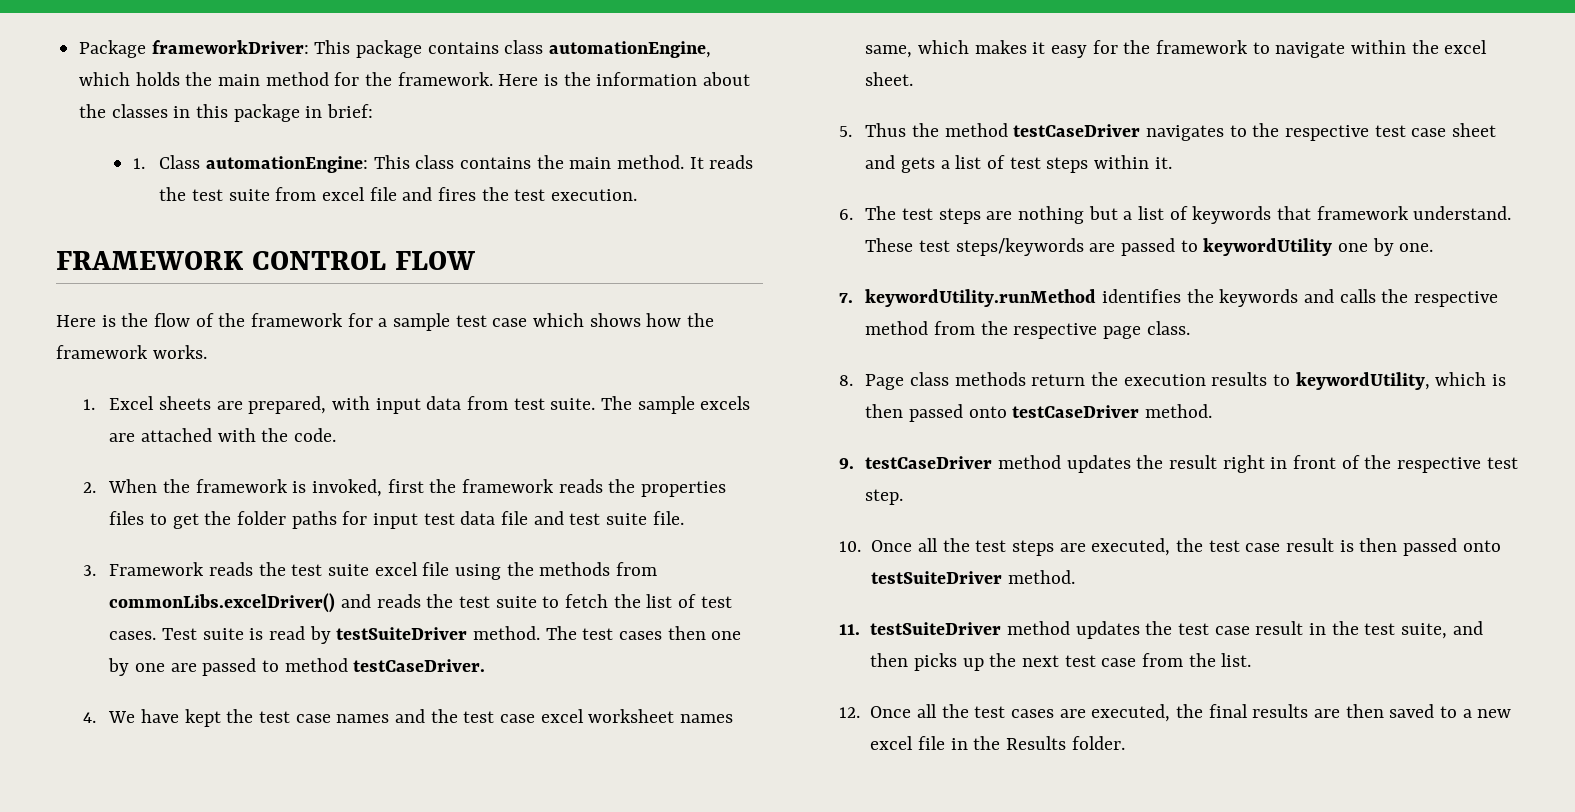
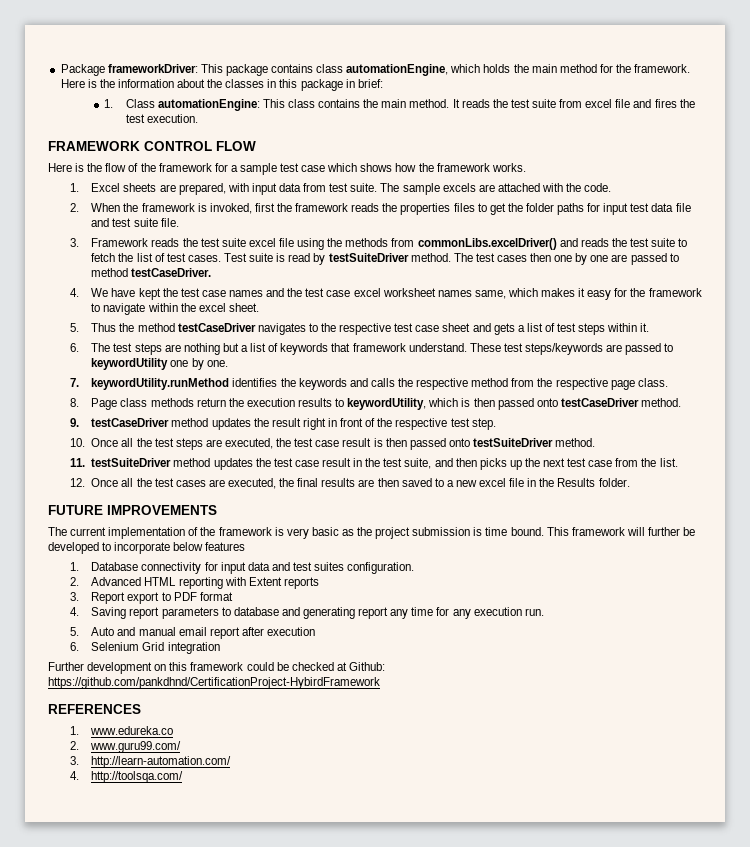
+ FUTURE IMPROVEMENTS
+ The current implementation of the framework is very basic as the project submission is time bound. This framework will further be developed to incorporate below features
+ 1. Database connectivity for input data and test suites configuration.
+ 2. Advanced HTML reporting with Extent reports
+ 3. Report export to PDF format
+ 4. Saving report parameters to database and generating report any time for any execution run.
+ 5. Auto and manual email report after execution
+ 6. Selenium Grid integration
+ Further development on this framework could be checked at Github: https://github.com/pankdhnd/CertificationProject-HybirdFramework
+ REFERENCES
+ 1. www.edureka.co
+ 2. www.guru99.com/
+ 3. http://learn-automation.com/
+ 4. http://toolsqa.com/

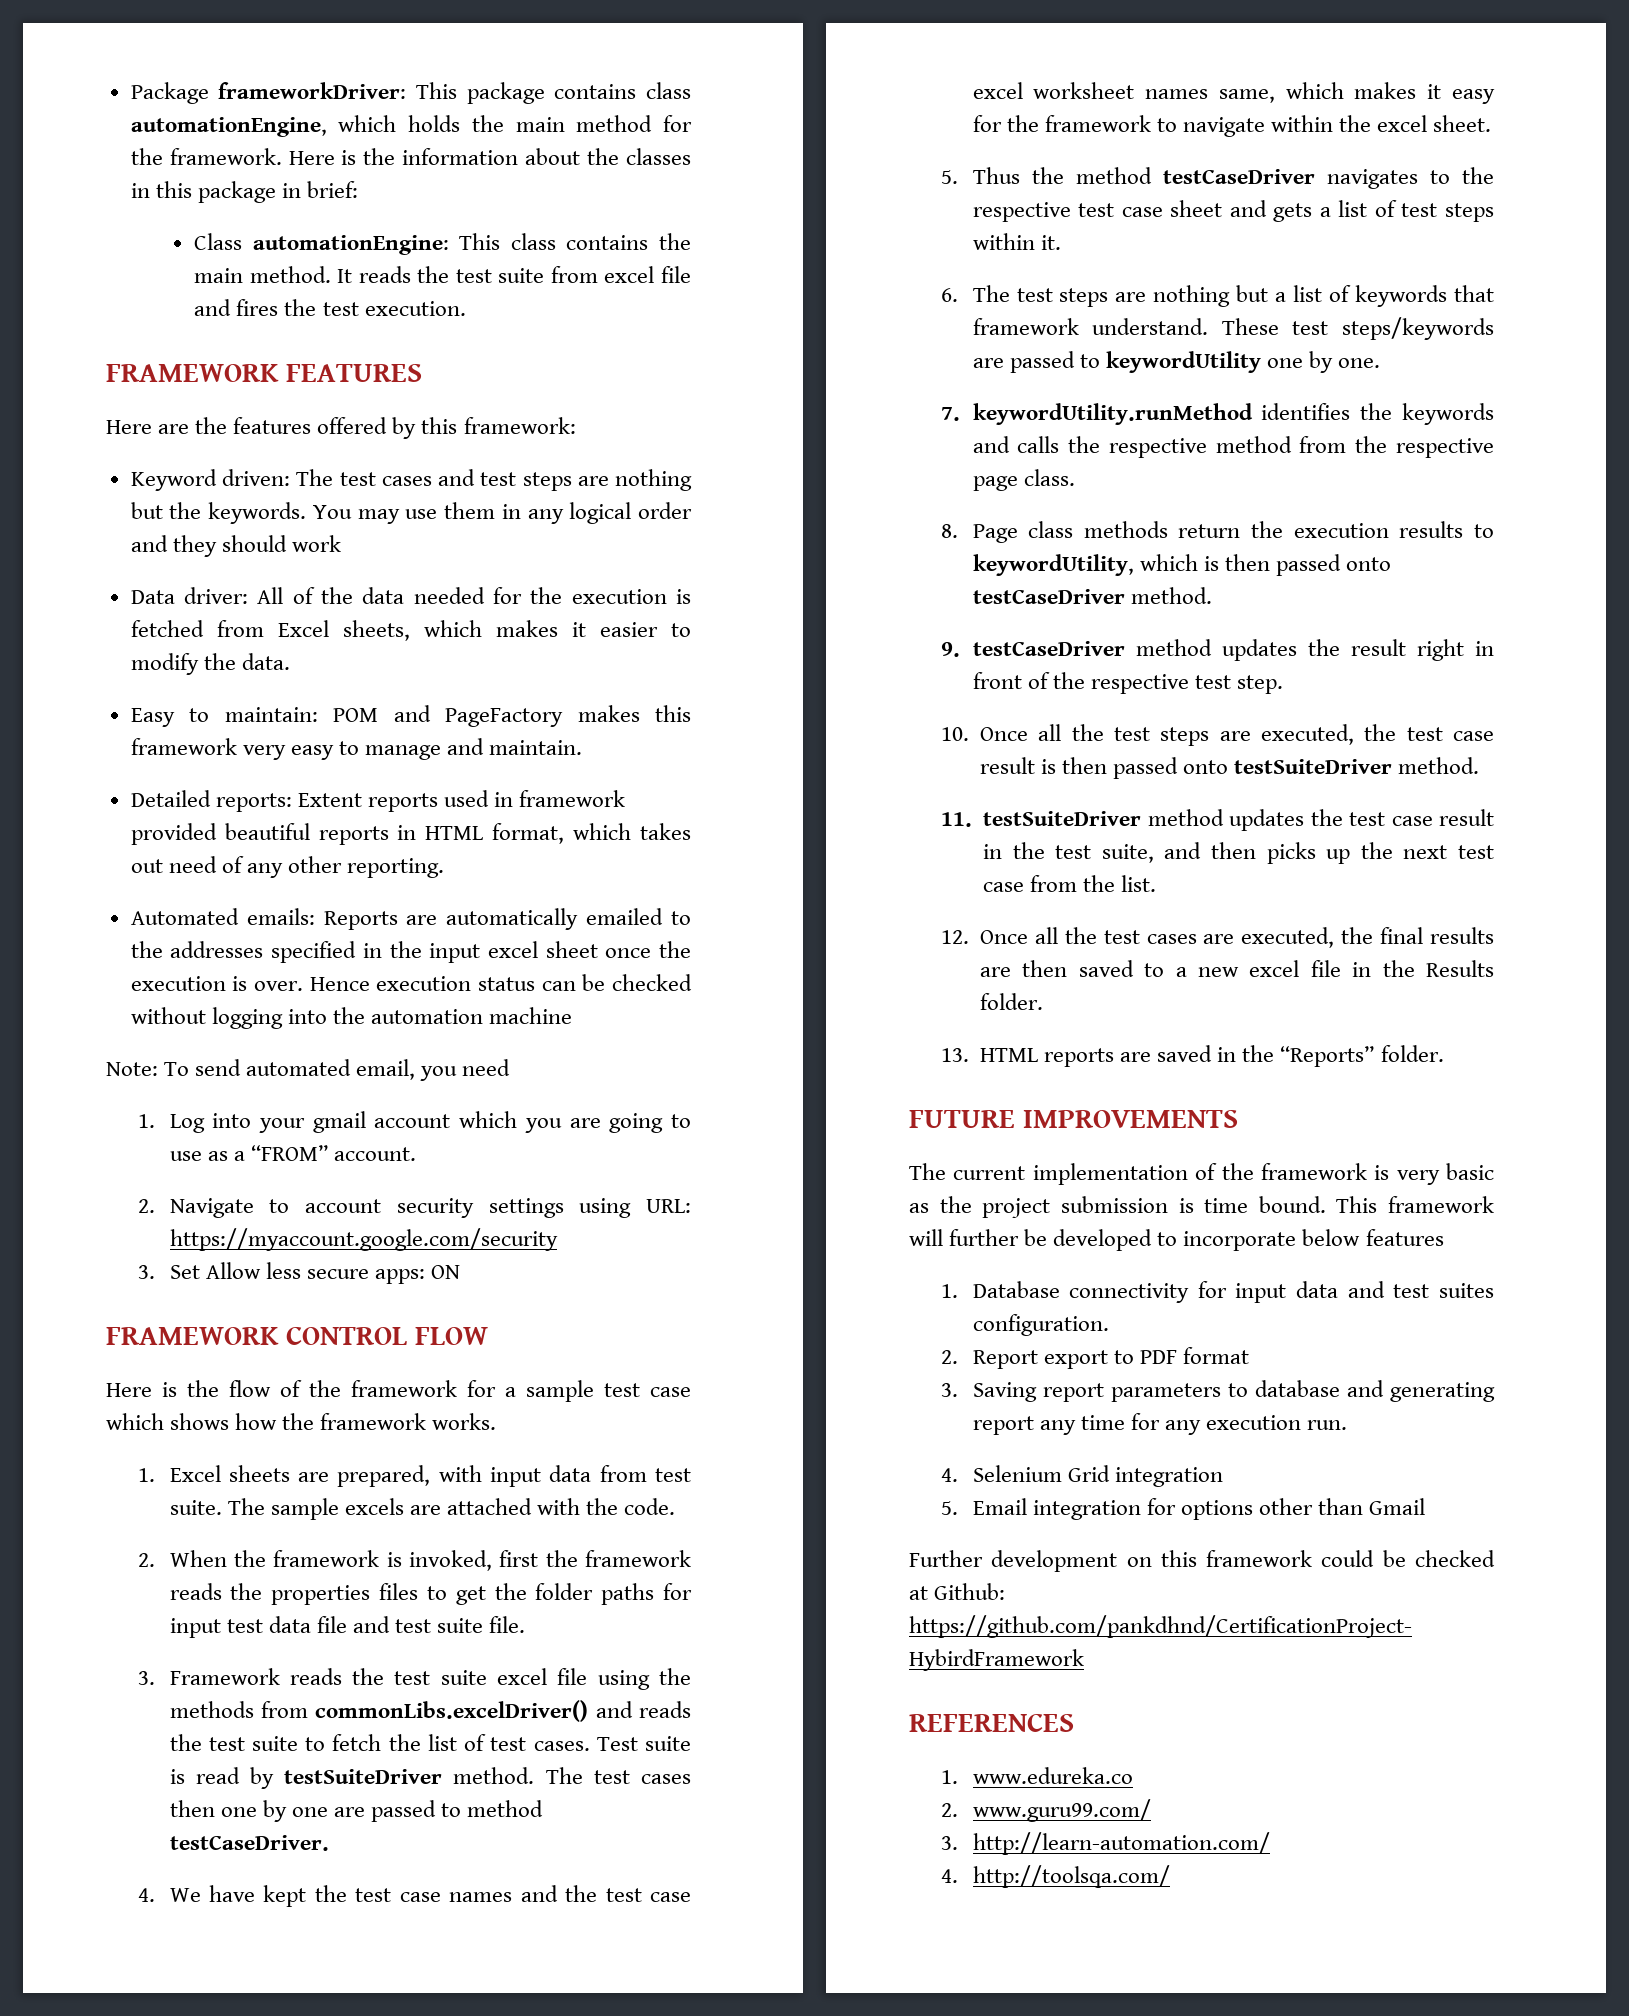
- 1. Class automationEngine: This class contains the main method.
+ Class automationEngine: This class contains the main method.
+ FRAMEWORK FEATURES
+ Here are the features offered by this framework:
+ Keyword driven: The test cases and test steps are nothing but the keywords. You may use them in any logical order and they should work
+ Data driver: All of the data needed for the execution is fetched from Excel sheets, which makes it easier to modify the data.
+ Easy to maintain: POM and PageFactory makes this framework very easy to manage and maintain.
+ Detailed reports: Extent reports used in framework provided beautiful reports in HTML format, which takes out need of any other reporting.
+ Automated emails: Reports are automatically emailed to the addresses specified in the input excel sheet once the execution is over. Hence execution status can be checked without logging into the automation machine
+ Note: To send automated email, you need
+ 1. Log into your gmail account which you are going to use as a “FROM” account.
+ 2. Navigate to account security settings using URL: https://myaccount.google.com/security
+ 3. Set Allow less secure apps: ON
+ 13. HTML reports are saved in the “Reports” folder.
- 2. Advanced HTML reporting with Extent reports
- 3. Report export to PDF format
+ 2. Report export to PDF format
- 4. Saving report parameters to database and generating report any time for any execution run.
+ 3. Saving report parameters to database and generating report any time for any execution run.
- 5. Auto and manual email report after execution
- 6. Selenium Grid integration
+ 4. Selenium Grid integration
+ 5. Email integration for options other than Gmail

